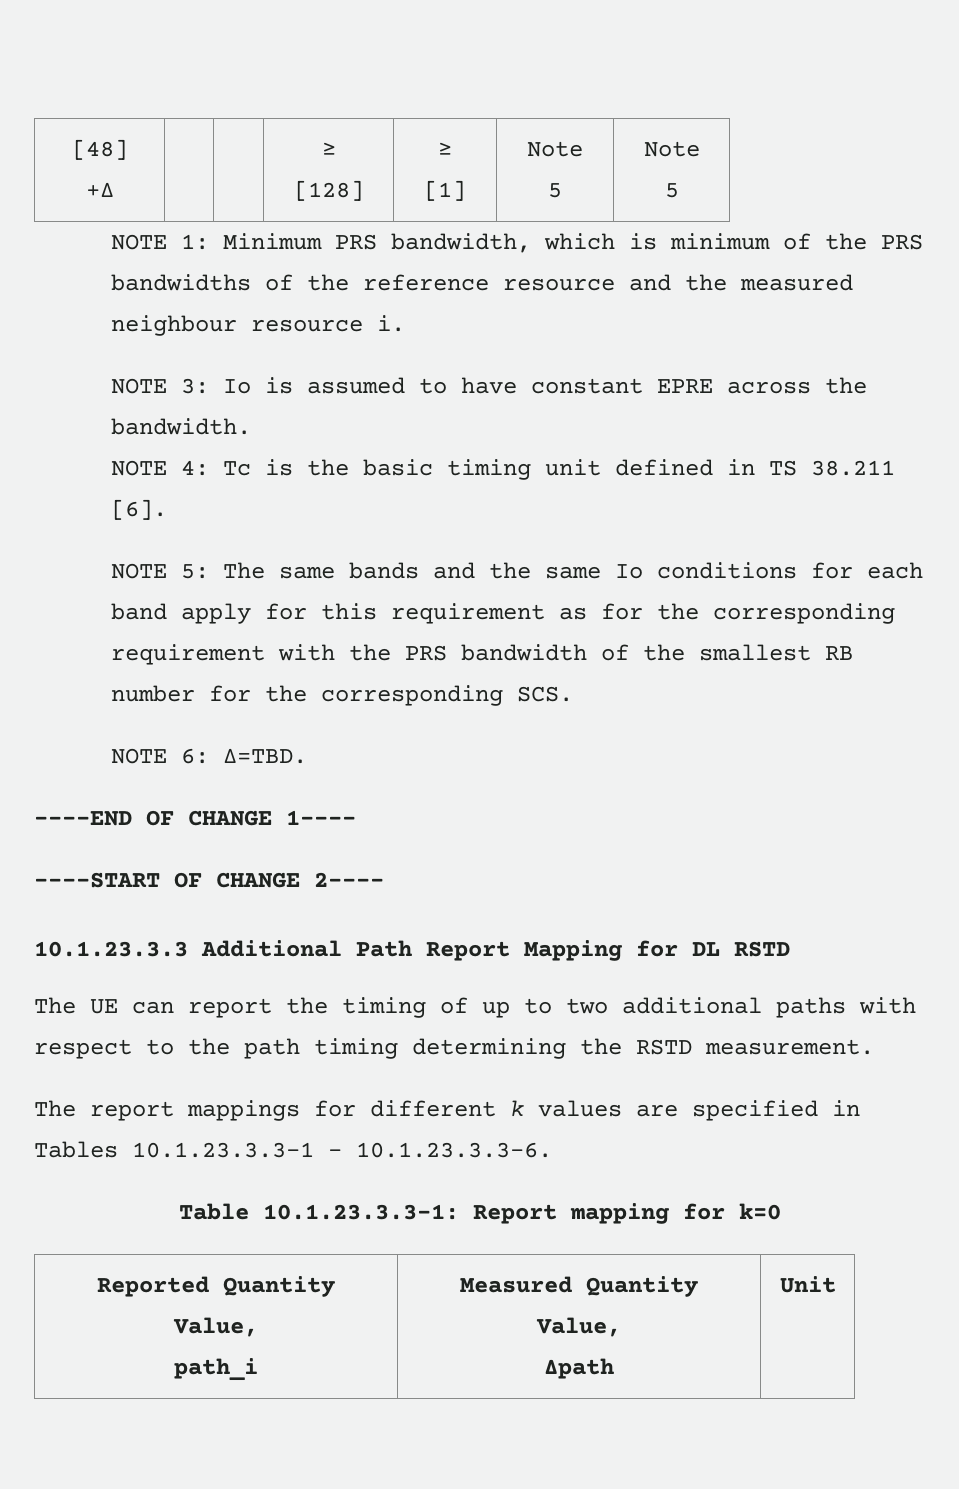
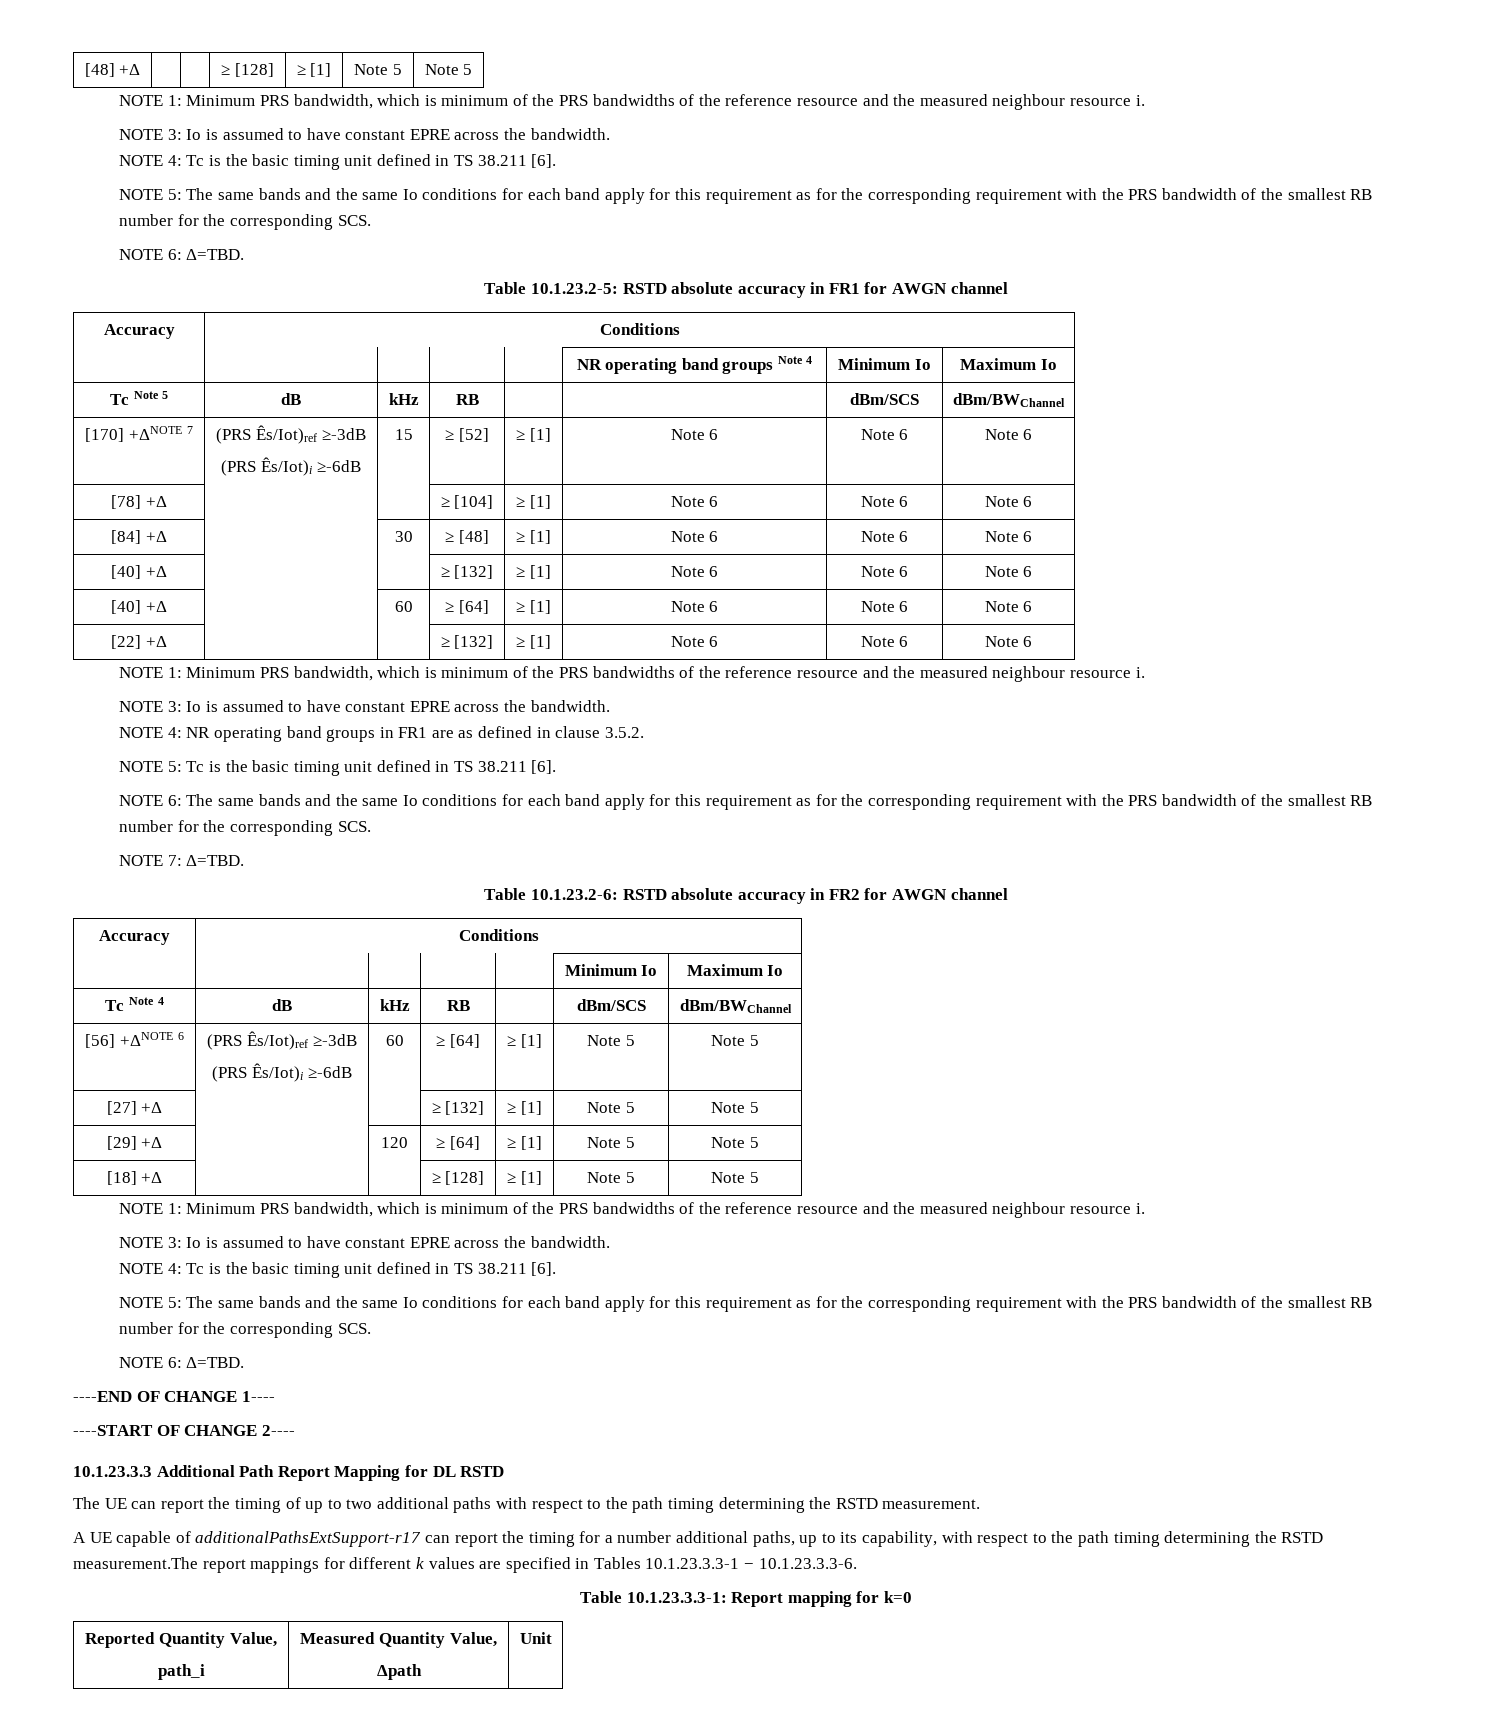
+ Table 10.1.23.2-5: RSTD absolute accuracy in FR1 for AWGN channel
+ Accuracy | Conditions
+ | | | | | NR operating band groups Note 4 | Minimum Io | Maximum Io
+ Tc Note 5 | dB | kHz | RB | | | dBm/SCS | dBm/BWChannel
+ [170] +ΔNOTE 7 | (PRS Ês/Iot)ref ≥-3dB
+ (PRS Ês/Iot)i ≥-6dB | 15 | ≥ [52] | ≥ [1] | Note 6 | Note 6 | Note 6
+ [78] +Δ | | | ≥ [104] | ≥ [1] | Note 6 | Note 6 | Note 6
+ [84] +Δ | | 30 | ≥ [48] | ≥ [1] | Note 6 | Note 6 | Note 6
+ [40] +Δ | | | ≥ [132] | ≥ [1] | Note 6 | Note 6 | Note 6
+ [40] +Δ | | 60 | ≥ [64] | ≥ [1] | Note 6 | Note 6 | Note 6
+ [22] +Δ | | | ≥ [132] | ≥ [1] | Note 6 | Note 6 | Note 6
+ NOTE 1: Minimum PRS bandwidth, which is minimum of the PRS bandwidths of the reference resource and the measured neighbour resource i.
+ NOTE 3: Io is assumed to have constant EPRE across the bandwidth.
+ NOTE 4: NR operating band groups in FR1 are as defined in clause 3.5.2.
+ NOTE 5: Tc is the basic timing unit defined in TS 38.211 [6].
+ NOTE 6: The same bands and the same Io conditions for each band apply for this requirement as for the corresponding requirement with the PRS bandwidth of the smallest RB number for the corresponding SCS.
+ NOTE 7: Δ=TBD.
+ Table 10.1.23.2-6: RSTD absolute accuracy in FR2 for AWGN channel
+ Accuracy | Conditions
+ | | | | | Minimum Io | Maximum Io
+ Tc Note 4 | dB | kHz | RB | | dBm/SCS | dBm/BWChannel
+ [56] +ΔNOTE 6 | (PRS Ês/Iot)ref ≥-3dB
+ (PRS Ês/Iot)i ≥-6dB | 60 | ≥ [64] | ≥ [1] | Note 5 | Note 5
+ [27] +Δ | | | ≥ [132] | ≥ [1] | Note 5 | Note 5
+ [29] +Δ | | 120 | ≥ [64] | ≥ [1] | Note 5 | Note 5
+ [18] +Δ | | | ≥ [128] | ≥ [1] | Note 5 | Note 5
+ NOTE 1: Minimum PRS bandwidth, which is minimum of the PRS bandwidths of the reference resource and the measured neighbour resource i.
+ NOTE 3: Io is assumed to have constant EPRE across the bandwidth.
+ NOTE 4: Tc is the basic timing unit defined in TS 38.211 [6].
+ NOTE 5: The same bands and the same Io conditions for each band apply for this requirement as for the corresponding requirement with the PRS bandwidth of the smallest RB number for the corresponding SCS.
+ NOTE 6: Δ=TBD.
- The report mappings for different k values are specified in Tables 10.1.23.3.3-1 − 10.1.23.3.3-6.
+ A UE capable of additionalPathsExtSupport-r17 can report the timing for a number additional paths, up to its capability, with respect to the path timing determining the RSTD measurement.The report mappings for different k values are specified in Tables 10.1.23.3.3-1 − 10.1.23.3.3-6.

